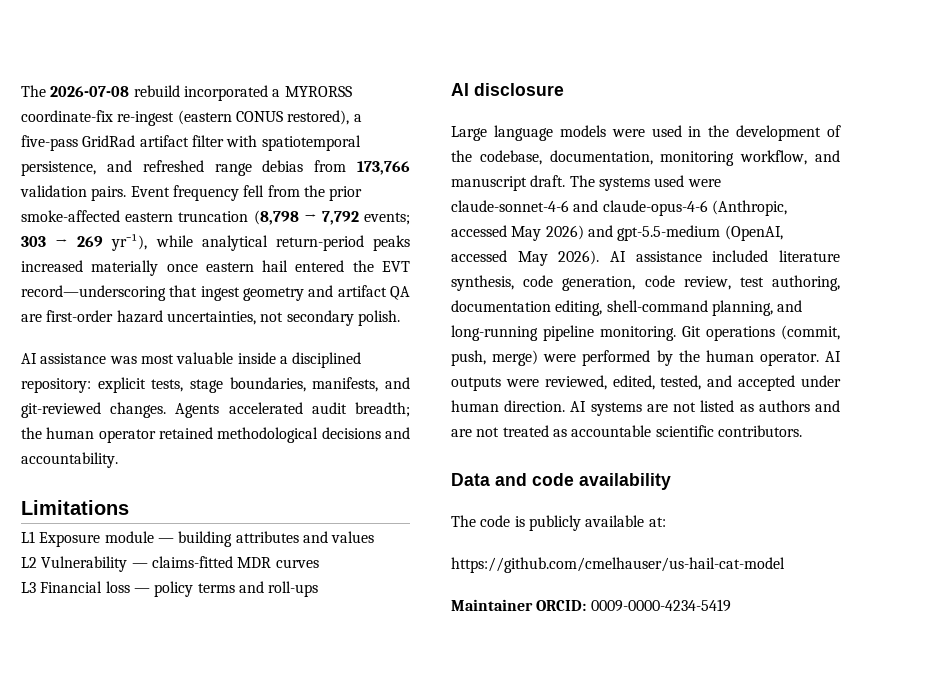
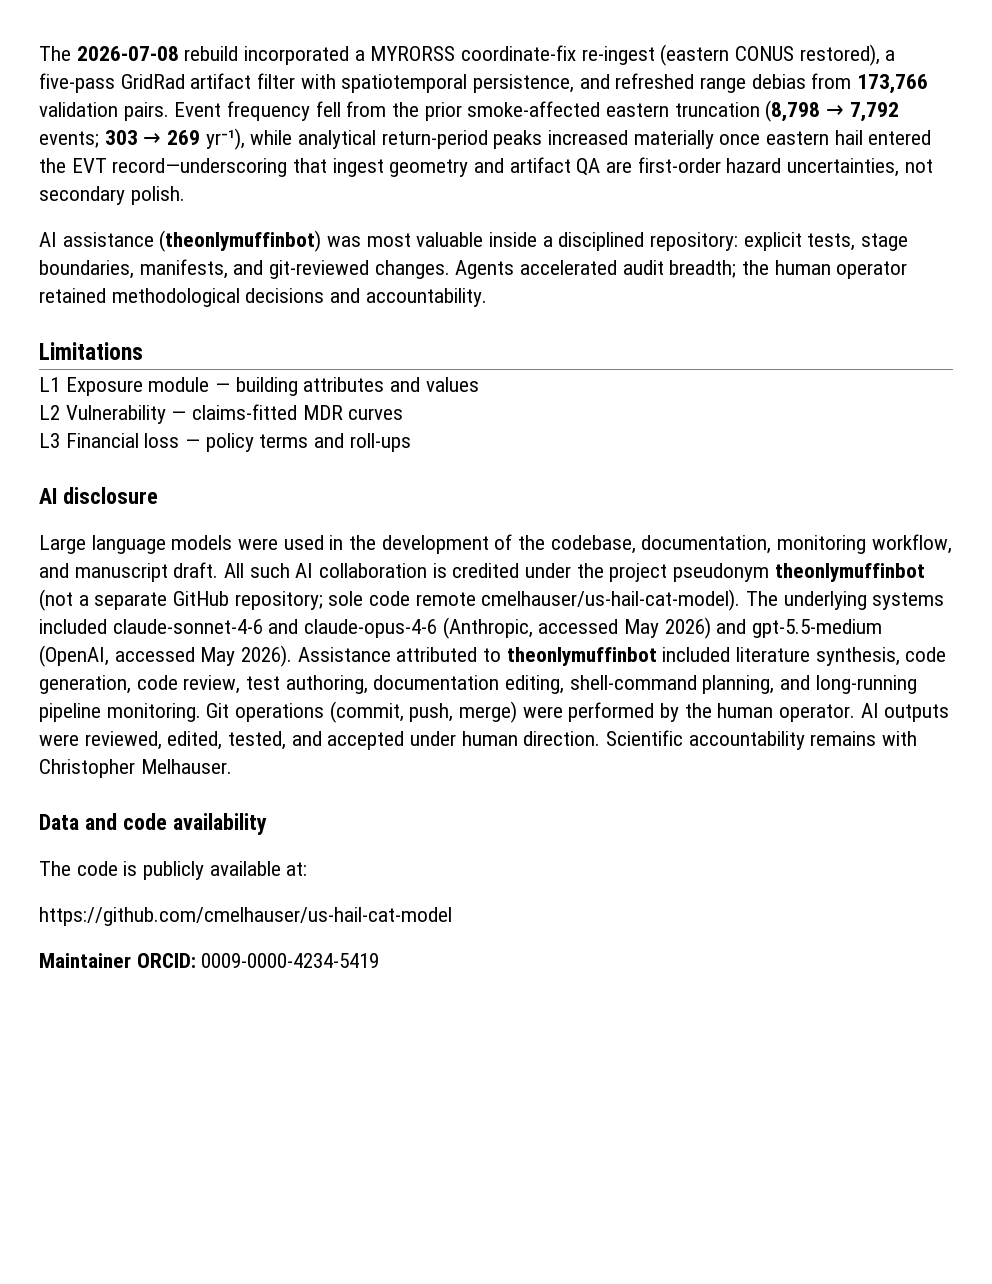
- AI assistance was most valuable inside a disciplined repository: explicit tests, stage boundaries, manifests, and git-reviewed changes.
+ AI assistance (theonlymuffinbot) was most valuable inside a disciplined repository: explicit tests, stage boundaries, manifests, and git-reviewed changes.
- The systems used were claude-sonnet-4-6 and claude-opus-4-6 (Anthropic, accessed May 2026) and gpt-5.5-medium (OpenAI, accessed May 2026).
+ All such AI collaboration is credited under the project pseudonym theonlymuffinbot (not a separate GitHub repository; sole code remote cmelhauser/us-hail-cat-model). The underlying systems included claude-sonnet-4-6 and claude-opus-4-6 (Anthropic, accessed May 2026) and gpt-5.5-medium (OpenAI, accessed May 2026).
- AI assistance included literature synthesis, code generation, code review, test authoring, documentation editing, shell-command planning, and long-running pipeline monitoring.
+ Assistance attributed to theonlymuffinbot included literature synthesis, code generation, code review, test authoring, documentation editing, shell-command planning, and long-running pipeline monitoring.
- AI systems are not listed as authors and are not treated as accountable scientific contributors.
+ Scientific accountability remains with Christopher Melhauser.

